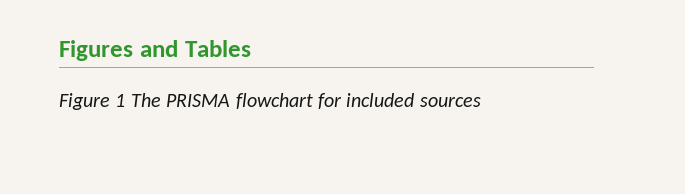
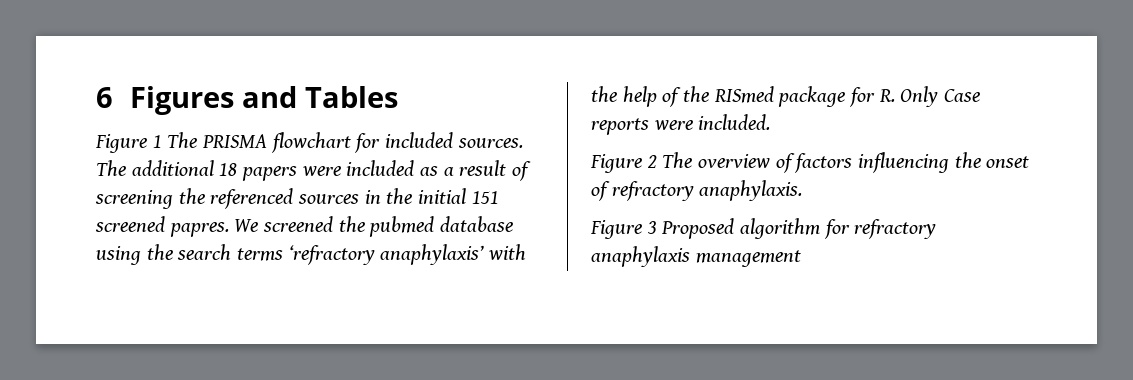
- Figures and Tables
+ 6 Figures and Tables
- Figure 1 The PRISMA flowchart for included sources
+ Figure 1 The PRISMA flowchart for included sources. The additional 18 papers were included as a result of screening the referenced sources in the initial 151 screened papres. We screened the pubmed database using the search terms ‘refractory anaphylaxis’ with the help of the RISmed package for R. Only Case reports were included.
+ Figure 2 The overview of factors influencing the onset of refractory anaphylaxis.
+ Figure 3 Proposed algorithm for refractory anaphylaxis management

